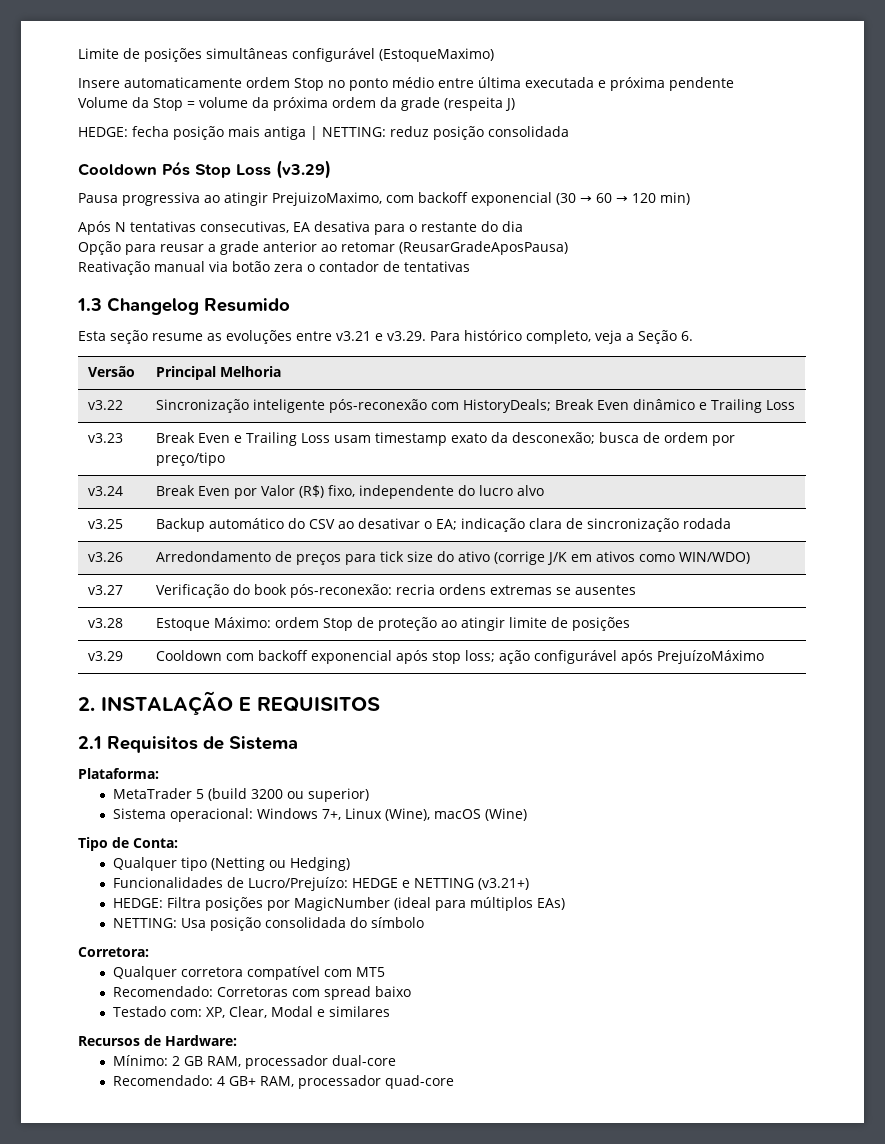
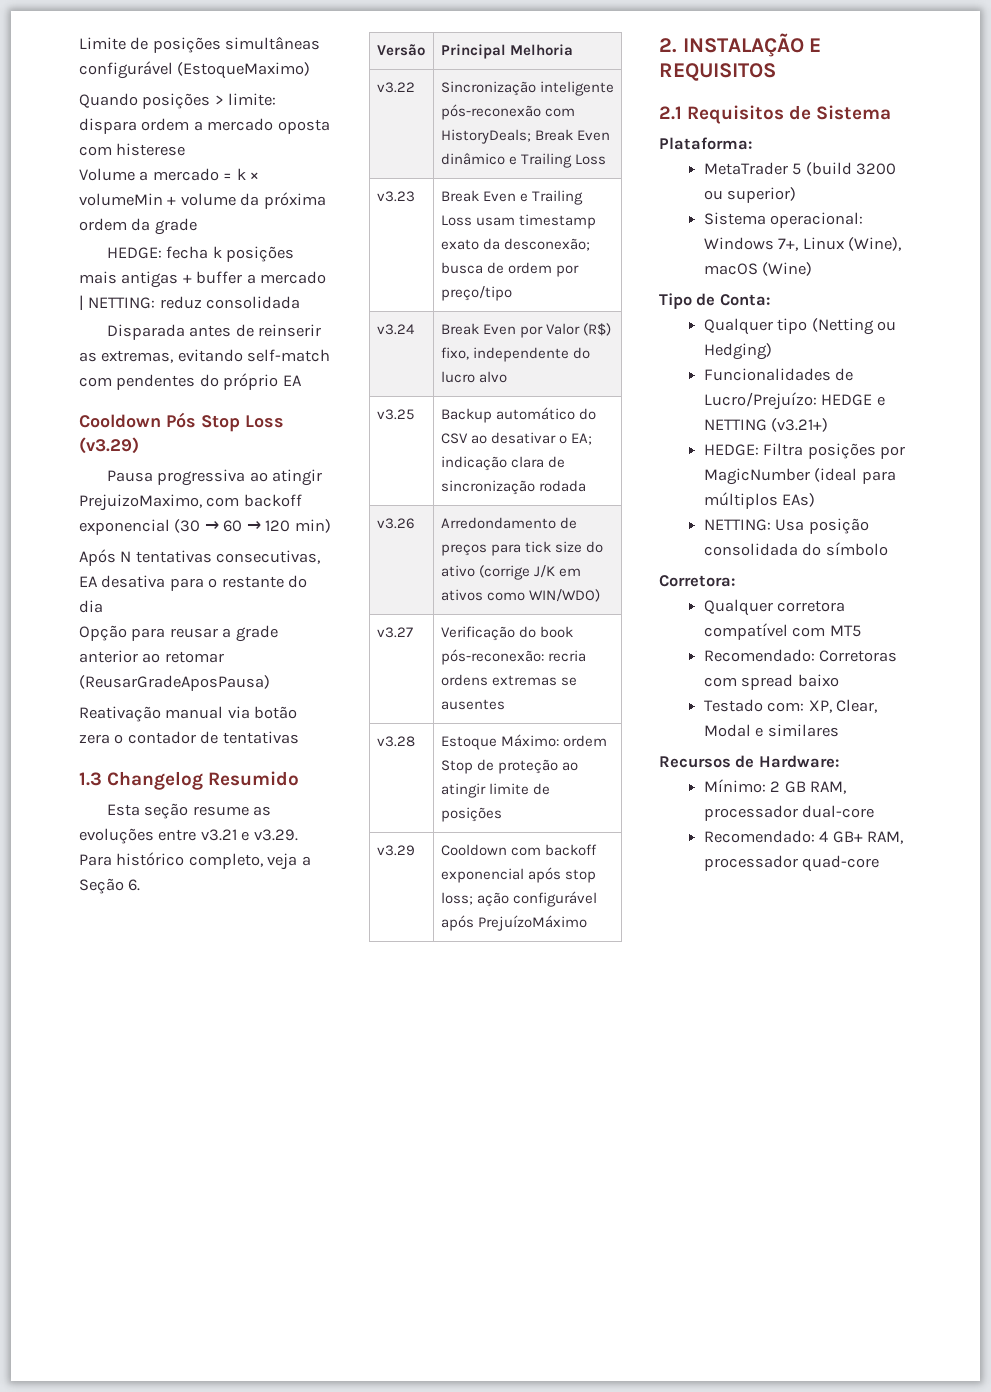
- Insere automaticamente ordem Stop no ponto médio entre última executada e próxima pendente
- Volume da Stop = volume da próxima ordem da grade (respeita J)
+ Quando posições > limite: dispara ordem a mercado oposta com histerese
+ Volume a mercado = k × volumeMin + volume da próxima ordem da grade
- HEDGE: fecha posição mais antiga | NETTING: reduz posição consolidada
+ HEDGE: fecha k posições mais antigas + buffer a mercado | NETTING: reduz consolidada
+ Disparada antes de reinserir as extremas, evitando self-match com pendentes do próprio EA

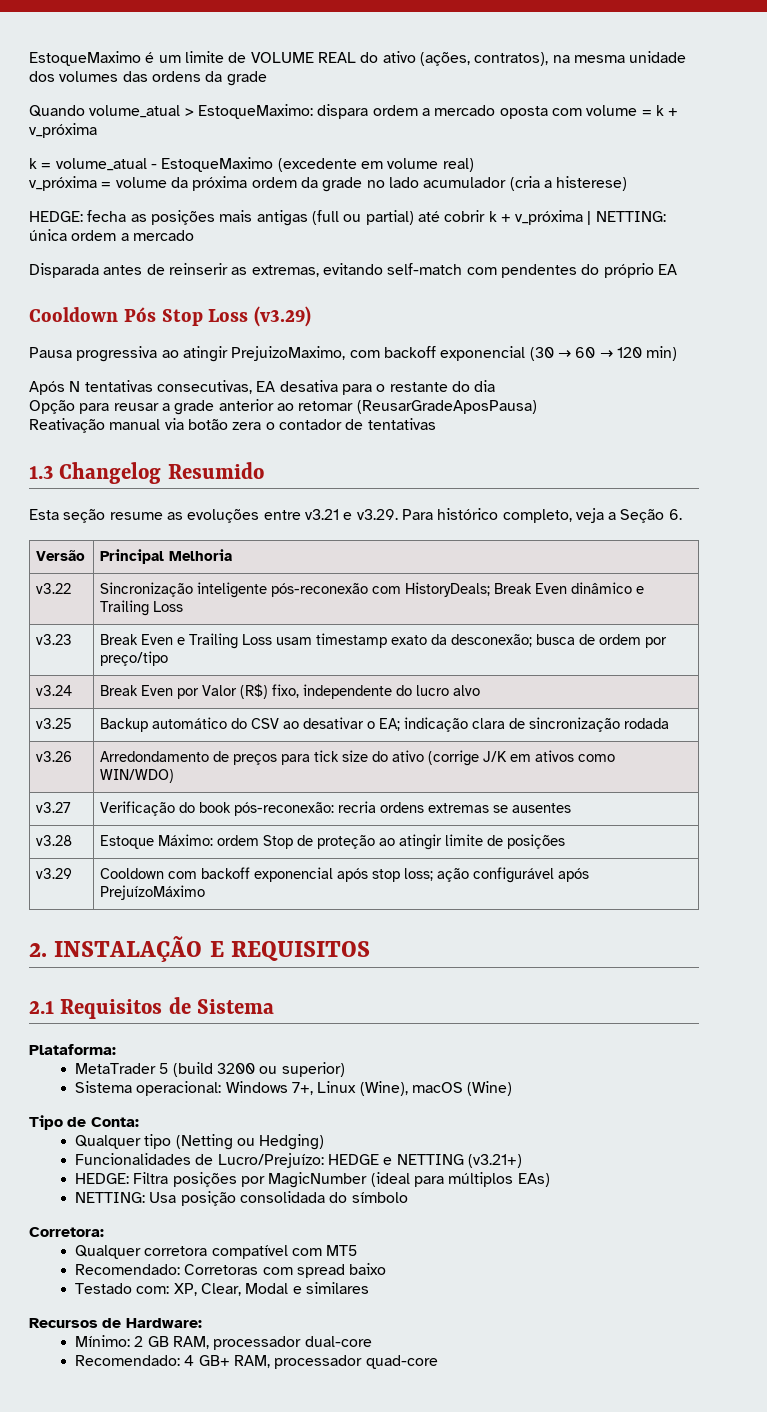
- Limite de posições simultâneas configurável (EstoqueMaximo)
- Quando posições > limite: dispara ordem a mercado oposta com histerese
- Volume a mercado = k × volumeMin + volume da próxima ordem da grade
+ EstoqueMaximo é um limite de VOLUME REAL do ativo (ações, contratos), na mesma unidade dos volumes das ordens da grade
+ Quando volume_atual > EstoqueMaximo: dispara ordem a mercado oposta com volume = k + v_próxima
+ k = volume_atual - EstoqueMaximo (excedente em volume real)
+ v_próxima = volume da próxima ordem da grade no lado acumulador (cria a histerese)
- HEDGE: fecha k posições mais antigas + buffer a mercado | NETTING: reduz consolidada
+ HEDGE: fecha as posições mais antigas (full ou partial) até cobrir k + v_próxima | NETTING: única ordem a mercado

